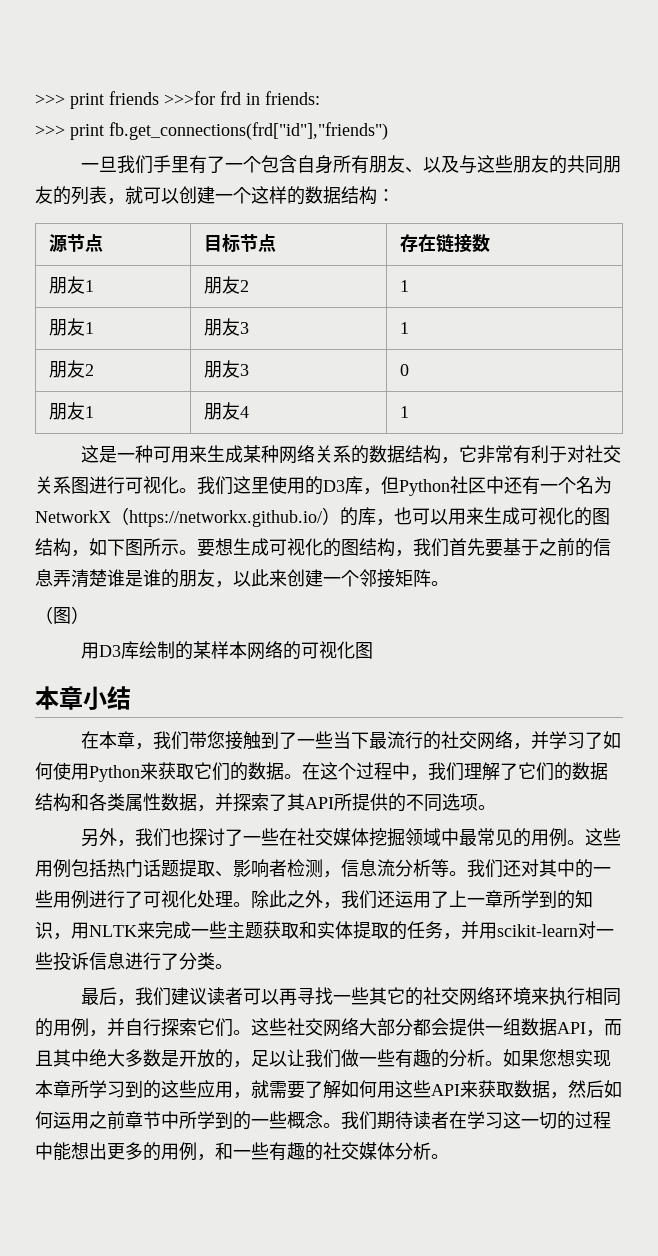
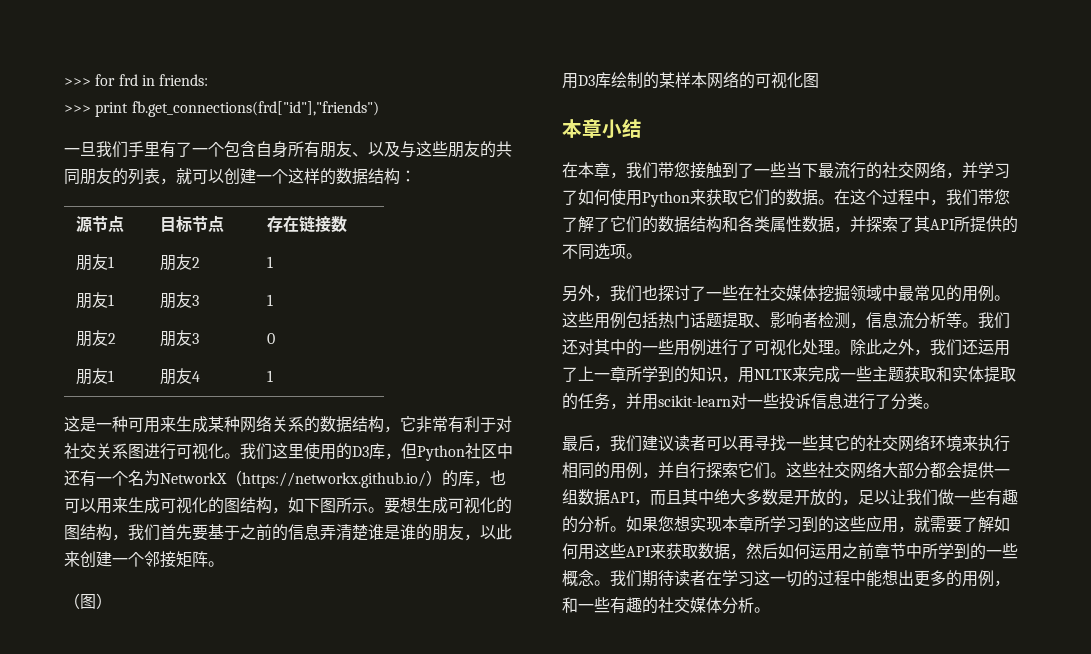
- >>> print friends >>>for frd in friends:
+ >>> for frd in friends:
- 在这个过程中，我们理解了它们的数据结构和各类属性数据，并探索了其API所提供的不同选项。
+ 在这个过程中，我们带您了解了它们的数据结构和各类属性数据，并探索了其API所提供的不同选项。

